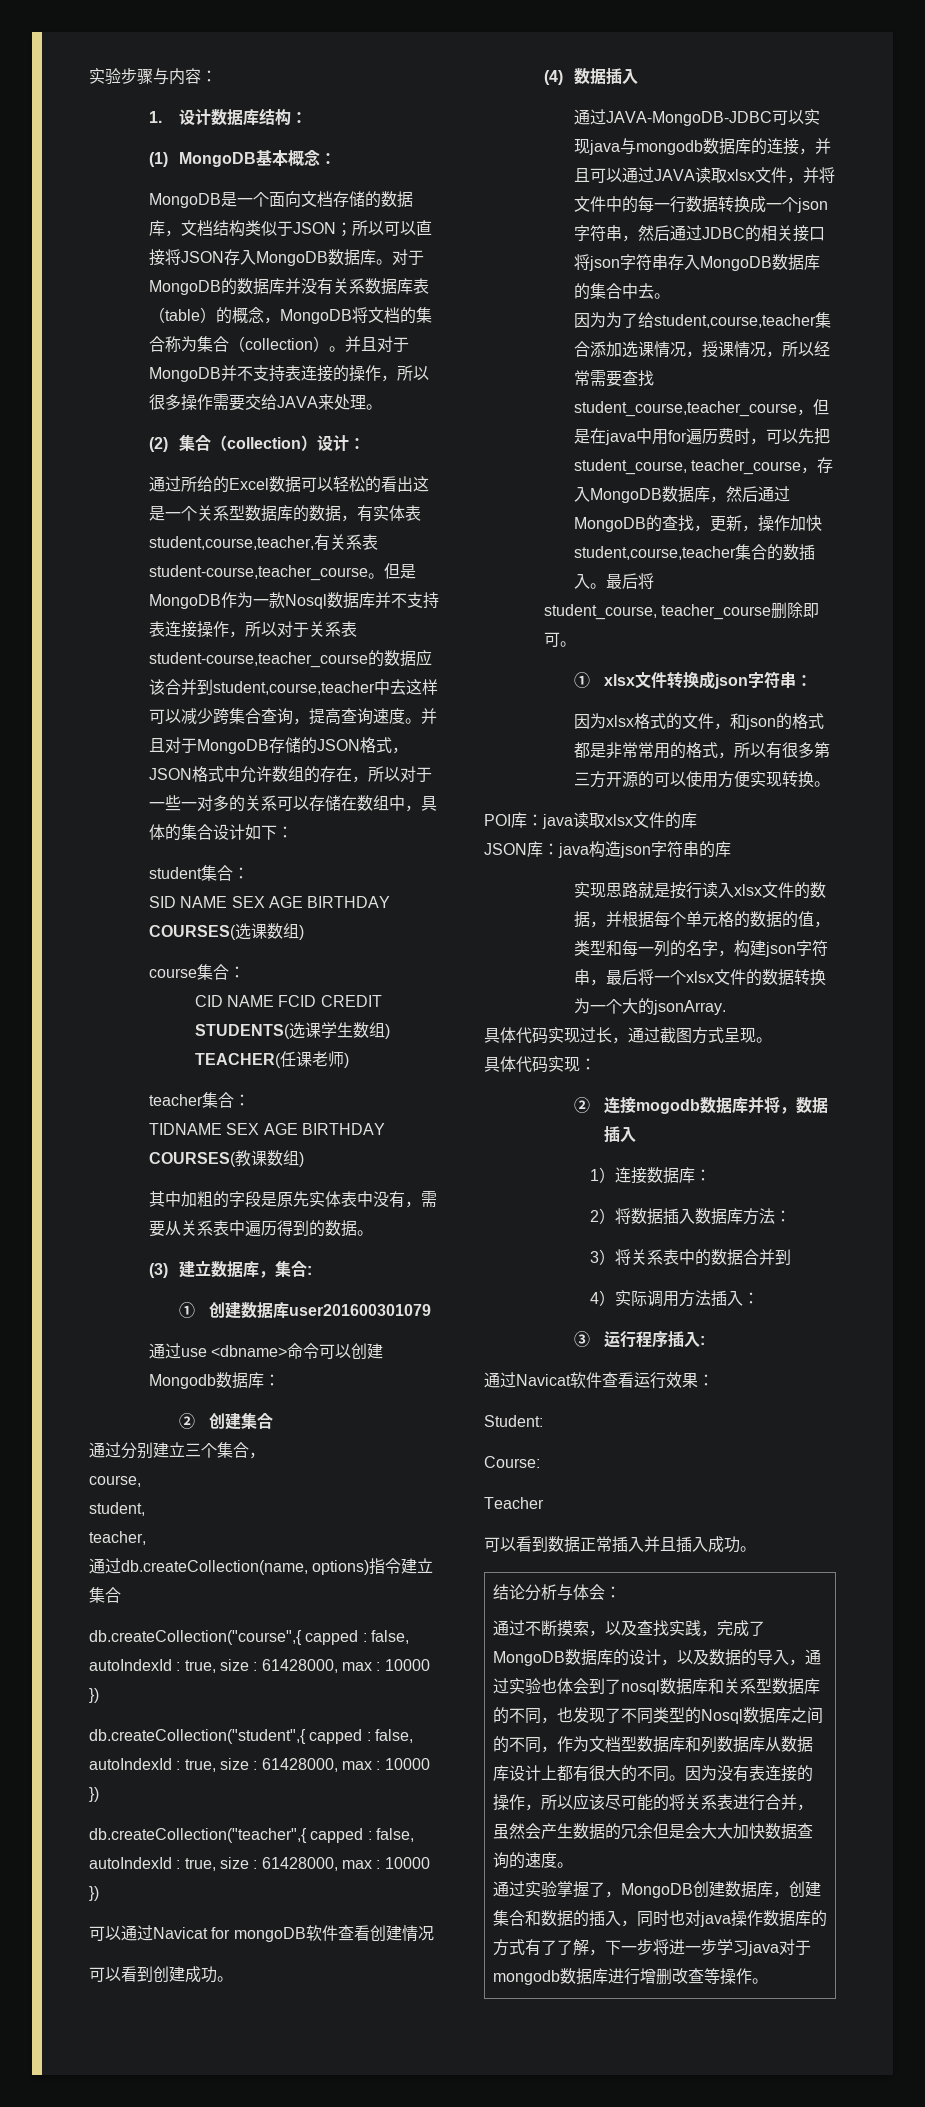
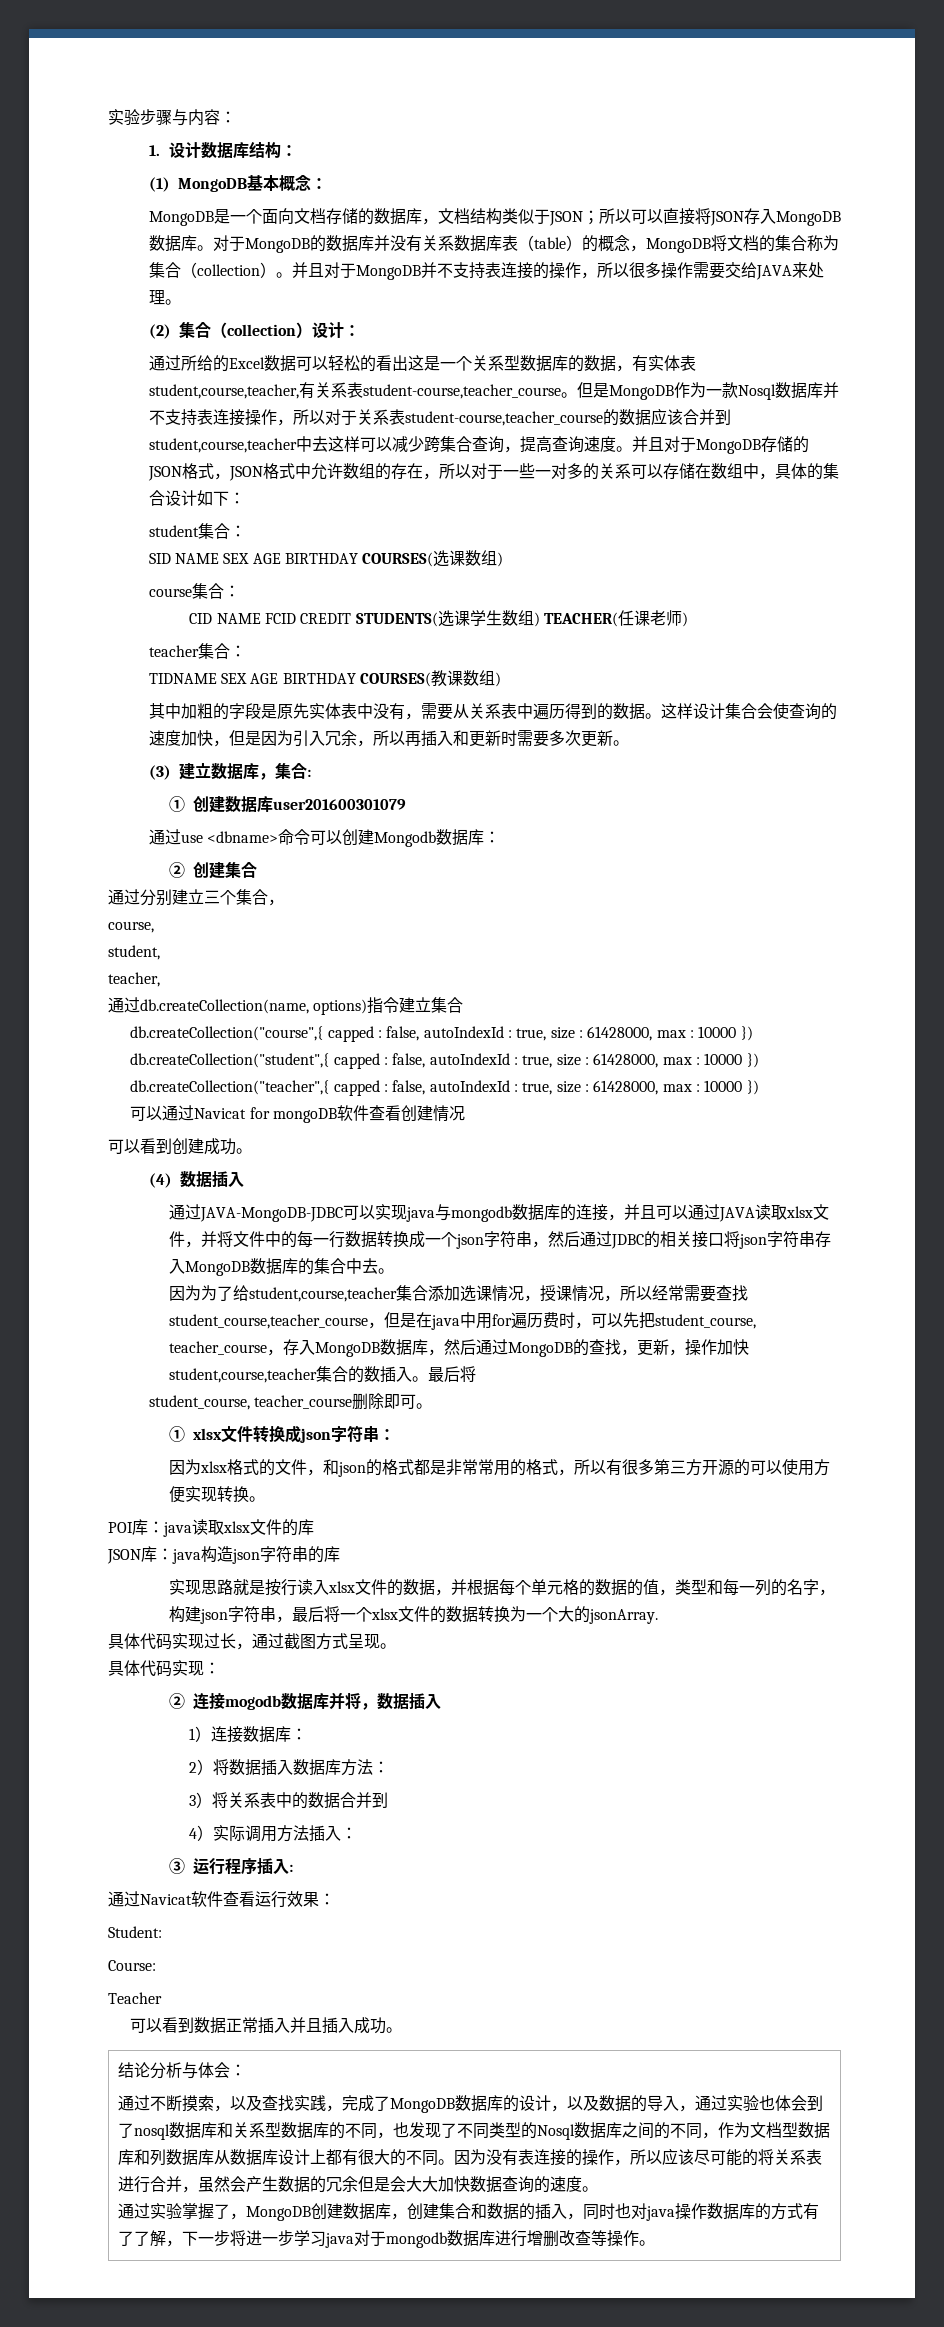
+ 这样设计集合会使查询的速度加快，但是因为引入冗余，所以再插入和更新时需要多次更新。

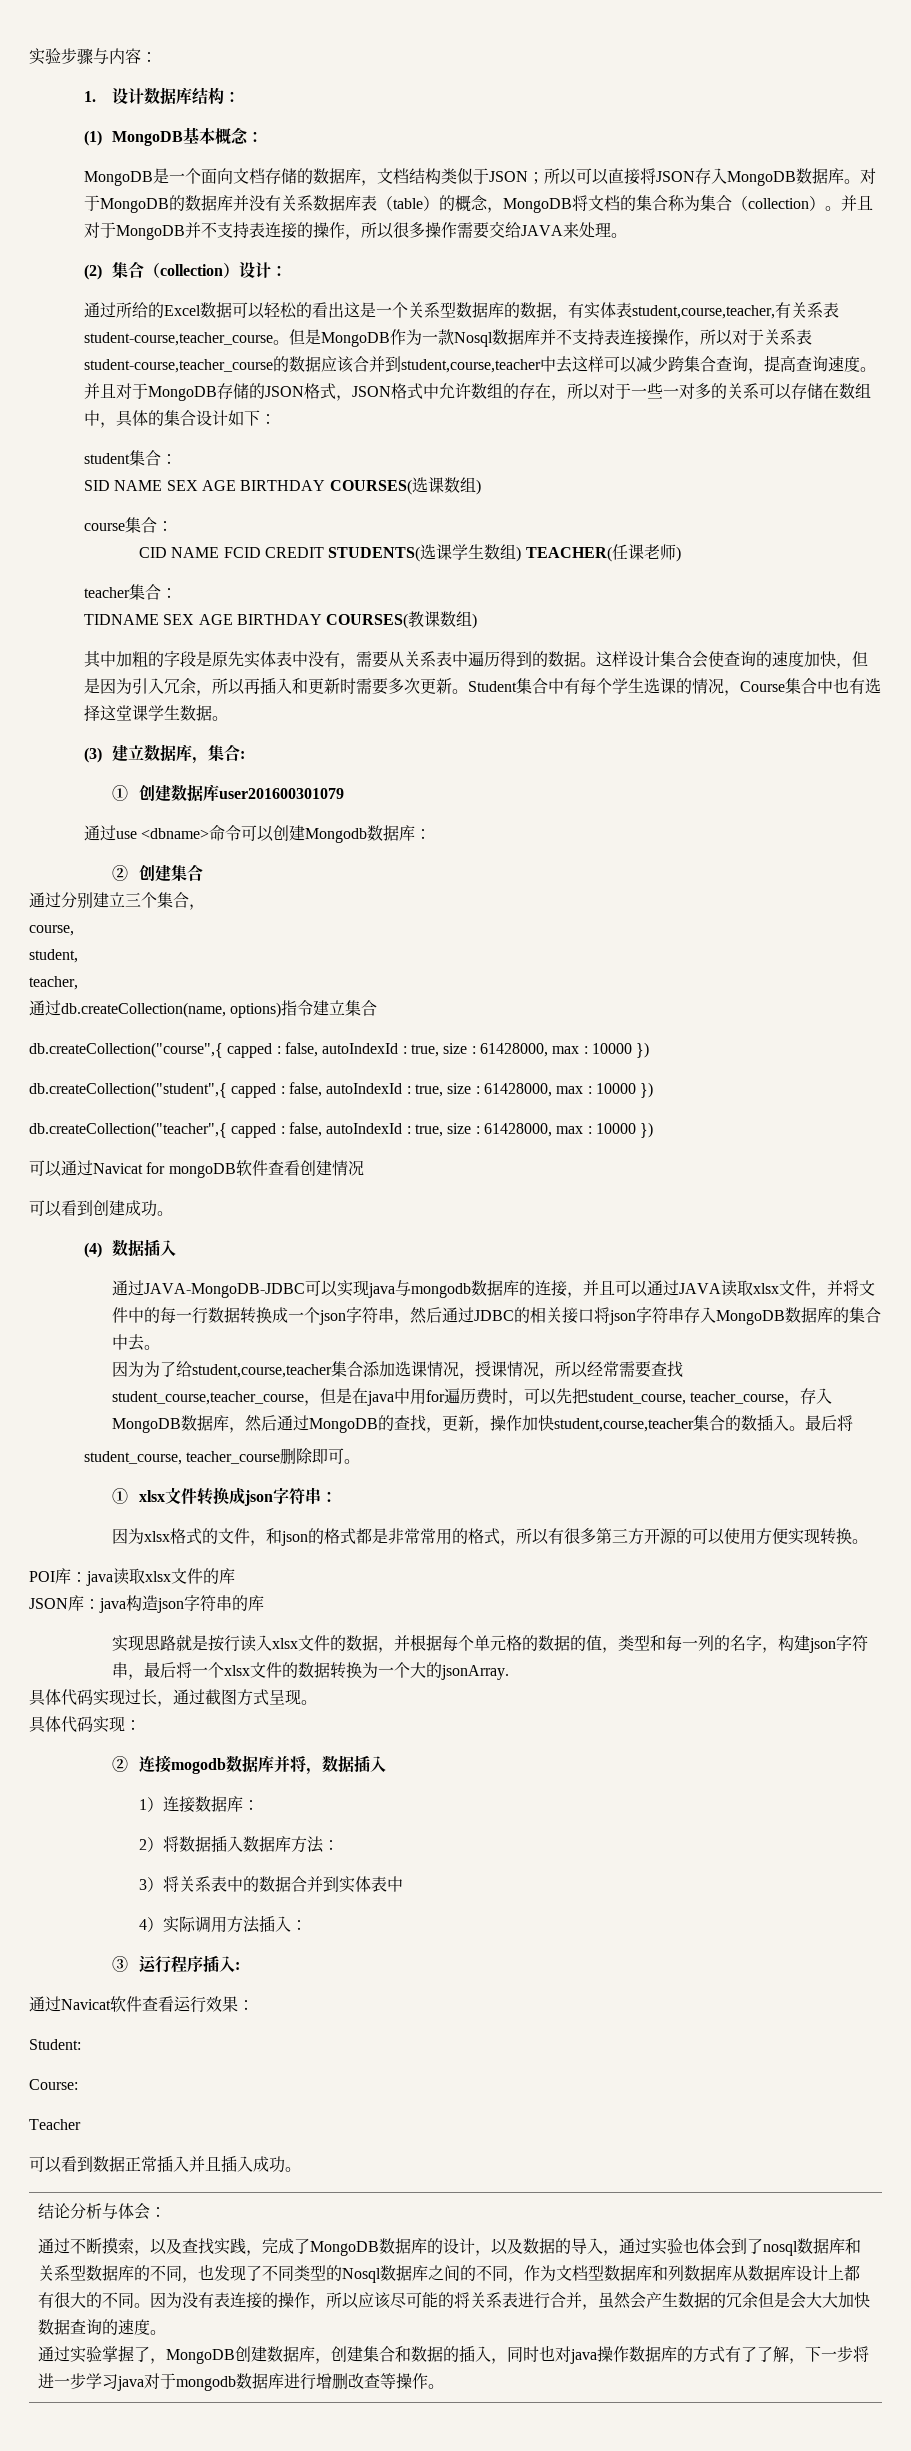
+ Student集合中有每个学生选课的情况，Course集合中也有选择这堂课学生数据。
- 3）将关系表中的数据合并到
+ 3）将关系表中的数据合并到实体表中

